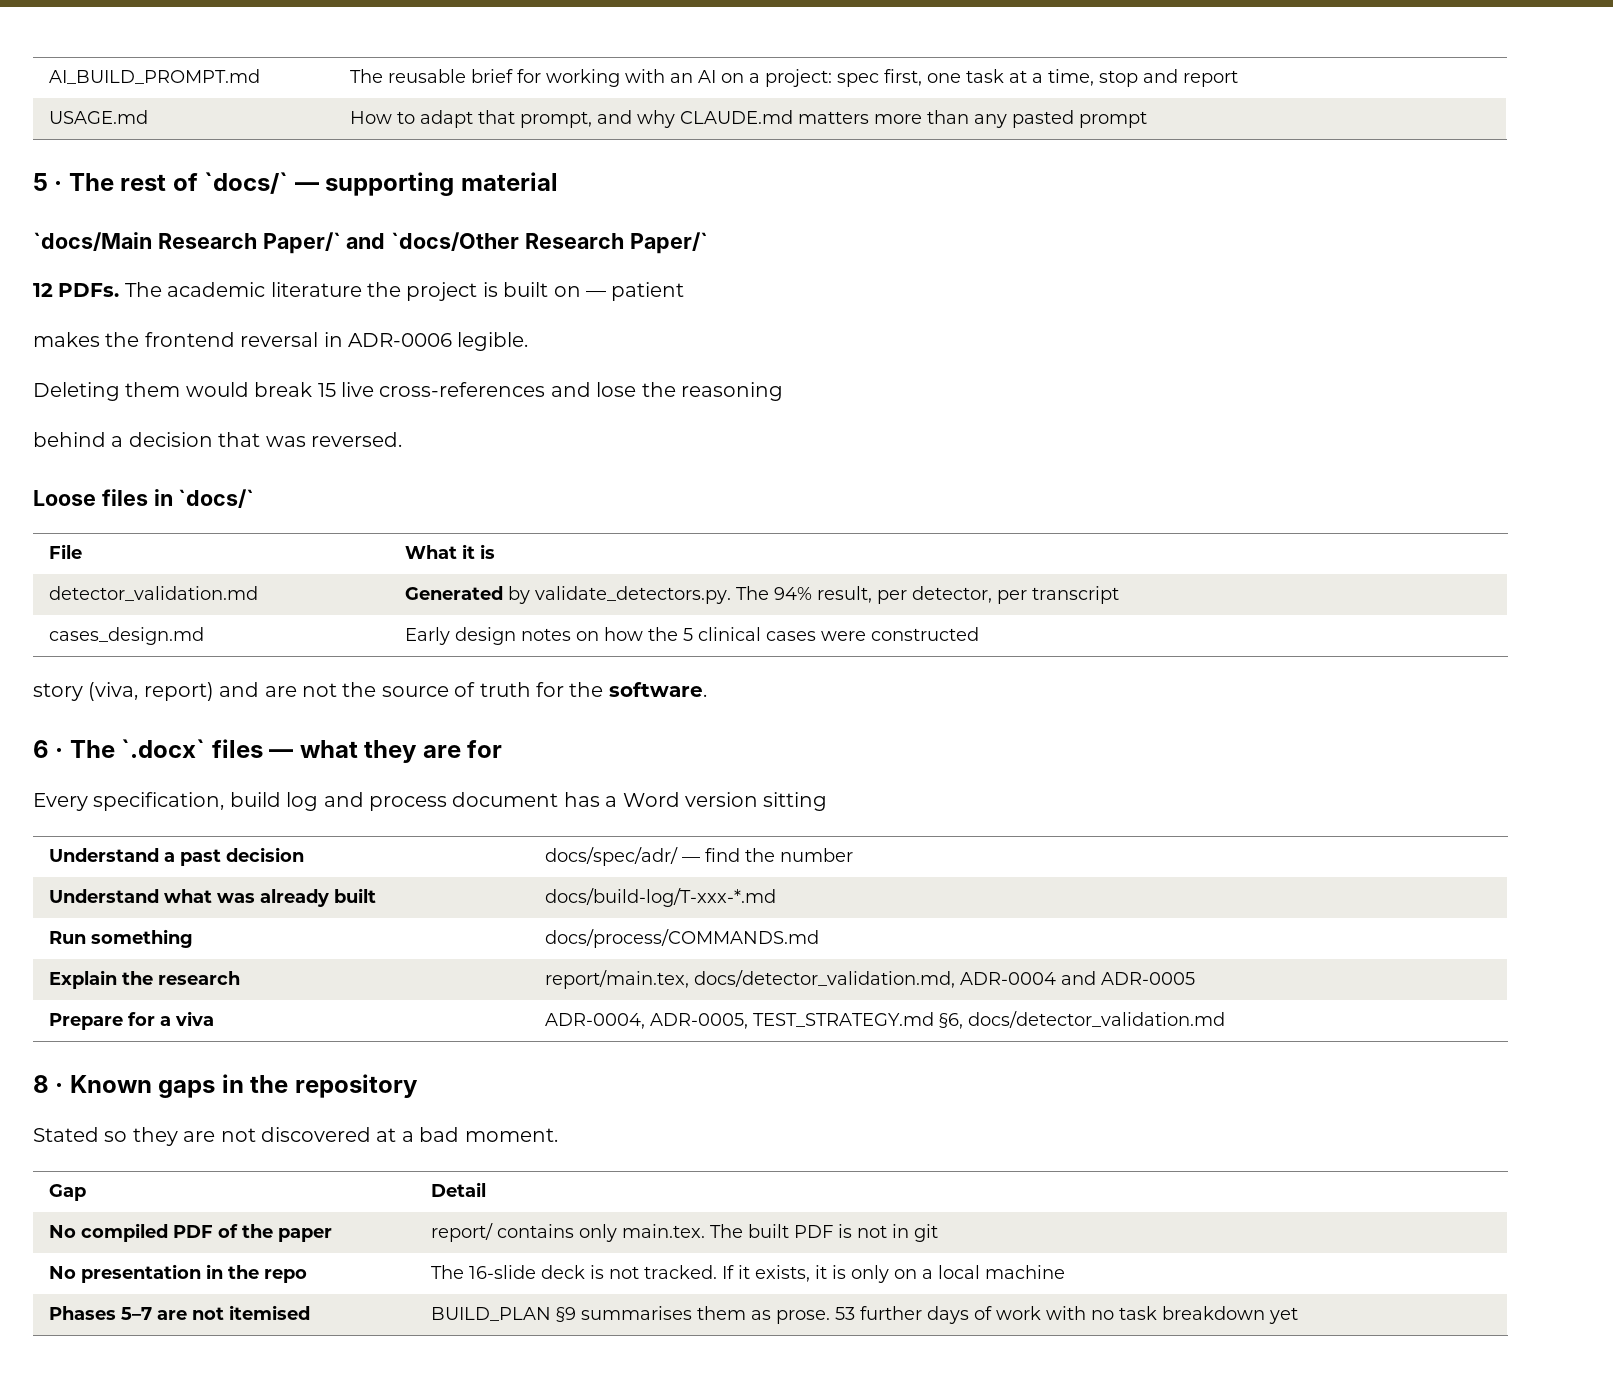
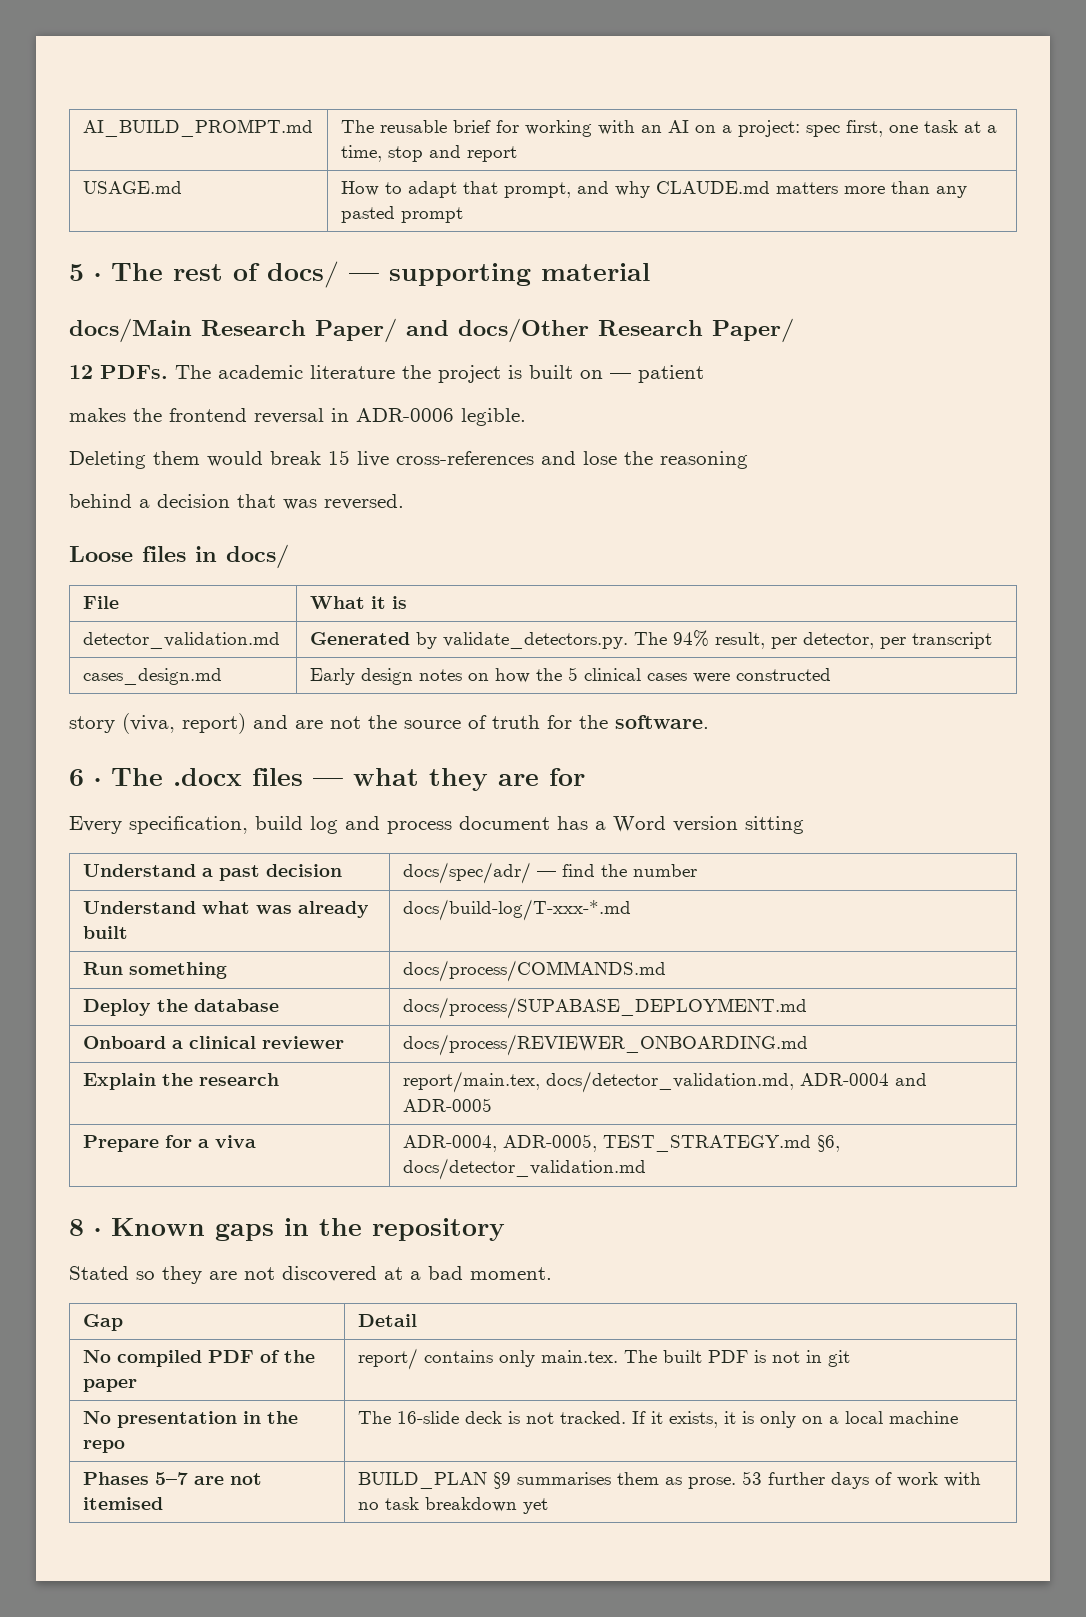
- 5 · The rest of `docs/` — supporting material
+ 5 · The rest of docs/ — supporting material
- `docs/Main Research Paper/` and `docs/Other Research Paper/`
+ docs/Main Research Paper/ and docs/Other Research Paper/
- Loose files in `docs/`
+ Loose files in docs/
- 6 · The `.docx` files — what they are for
+ 6 · The .docx files — what they are for
+ Deploy the database | docs/process/SUPABASE_DEPLOYMENT.md
+ Onboard a clinical reviewer | docs/process/REVIEWER_ONBOARDING.md

